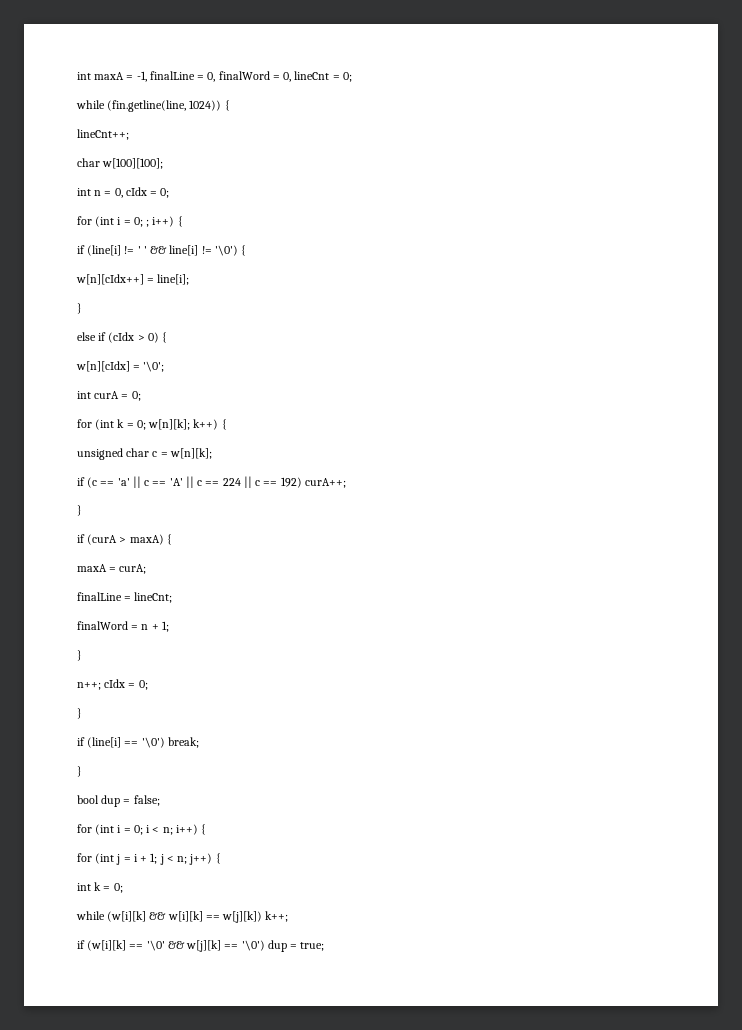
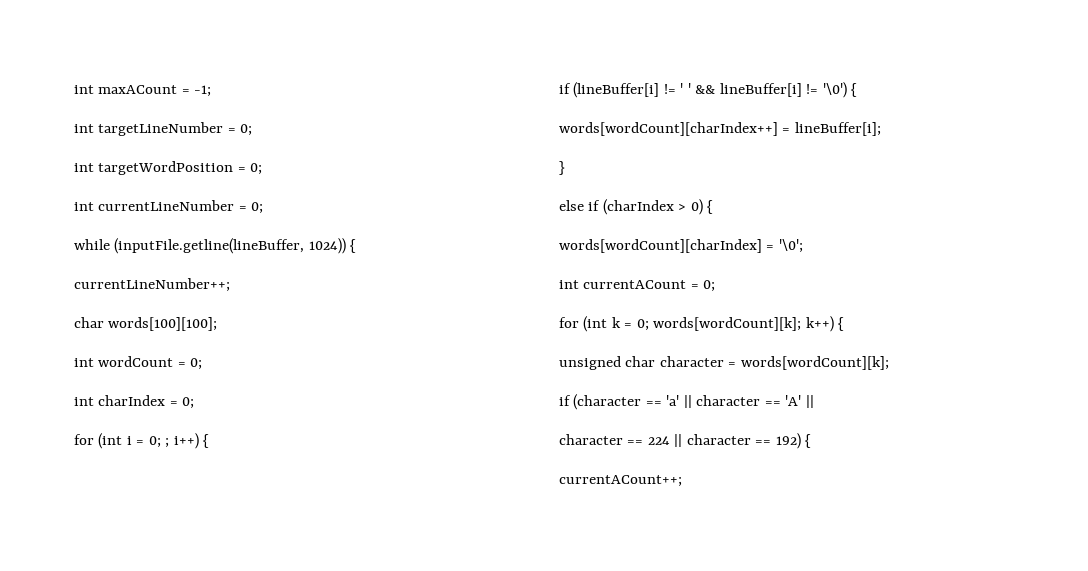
- int maxA = -1, finalLine = 0, finalWord = 0, lineCnt = 0;
- while (fin.getline(line, 1024)) {
+ int maxACount = -1;
+ int targetLineNumber = 0;
+ int targetWordPosition = 0;
+ int currentLineNumber = 0;
+ while (inputFile.getline(lineBuffer, 1024)) {
- lineCnt++;
- char w[100][100];
- int n = 0, cIdx = 0;
+ currentLineNumber++;
+ char words[100][100];
+ int wordCount = 0;
+ int charIndex = 0;
- if (line[i] != ' ' && line[i] != '\0') {
+ if (lineBuffer[i] != ' ' && lineBuffer[i] != '\0') {
- w[n][cIdx++] = line[i];
+ words[wordCount][charIndex++] = lineBuffer[i];
- else if (cIdx > 0) {
+ else if (charIndex > 0) {
- w[n][cIdx] = '\0';
+ words[wordCount][charIndex] = '\0';
- int curA = 0;
+ int currentACount = 0;
- for (int k = 0; w[n][k]; k++) {
+ for (int k = 0; words[wordCount][k]; k++) {
- unsigned char c = w[n][k];
- if (c == 'a' || c == 'A' || c == 224 || c == 192) curA++;
- }
- if (curA > maxA) {
- maxA = curA;
- finalLine = lineCnt;
- finalWord = n + 1;
- }
- n++; cIdx = 0;
- }
- if (line[i] == '\0') break;
- }
- bool dup = false;
- for (int i = 0; i < n; i++) {
- for (int j = i + 1; j < n; j++) {
- int k = 0;
- while (w[i][k] && w[i][k] == w[j][k]) k++;
- if (w[i][k] == '\0' && w[j][k] == '\0') dup = true;
+ unsigned char character = words[wordCount][k];
+ if (character == 'a' || character == 'A' ||
+ character == 224 || character == 192) {
+ currentACount++;

